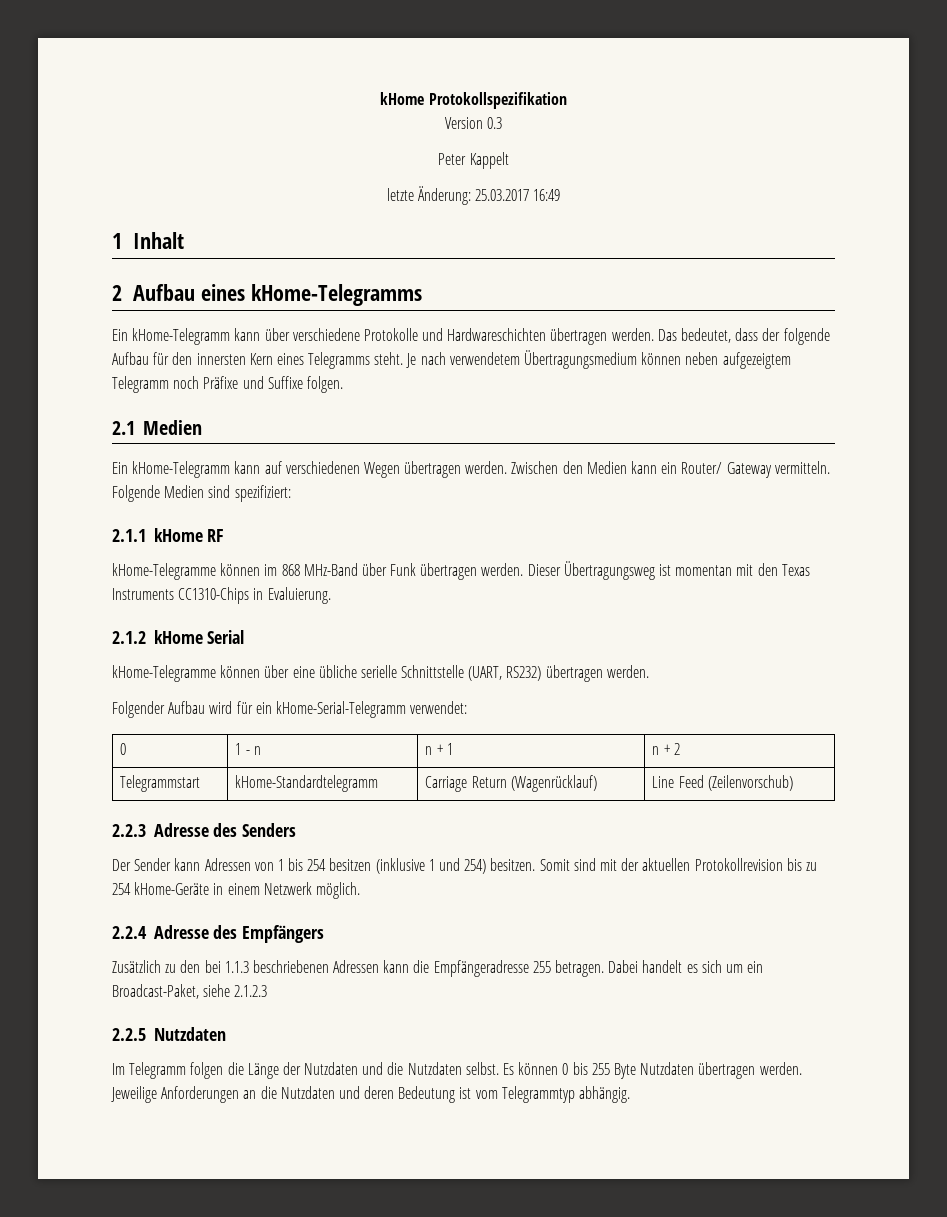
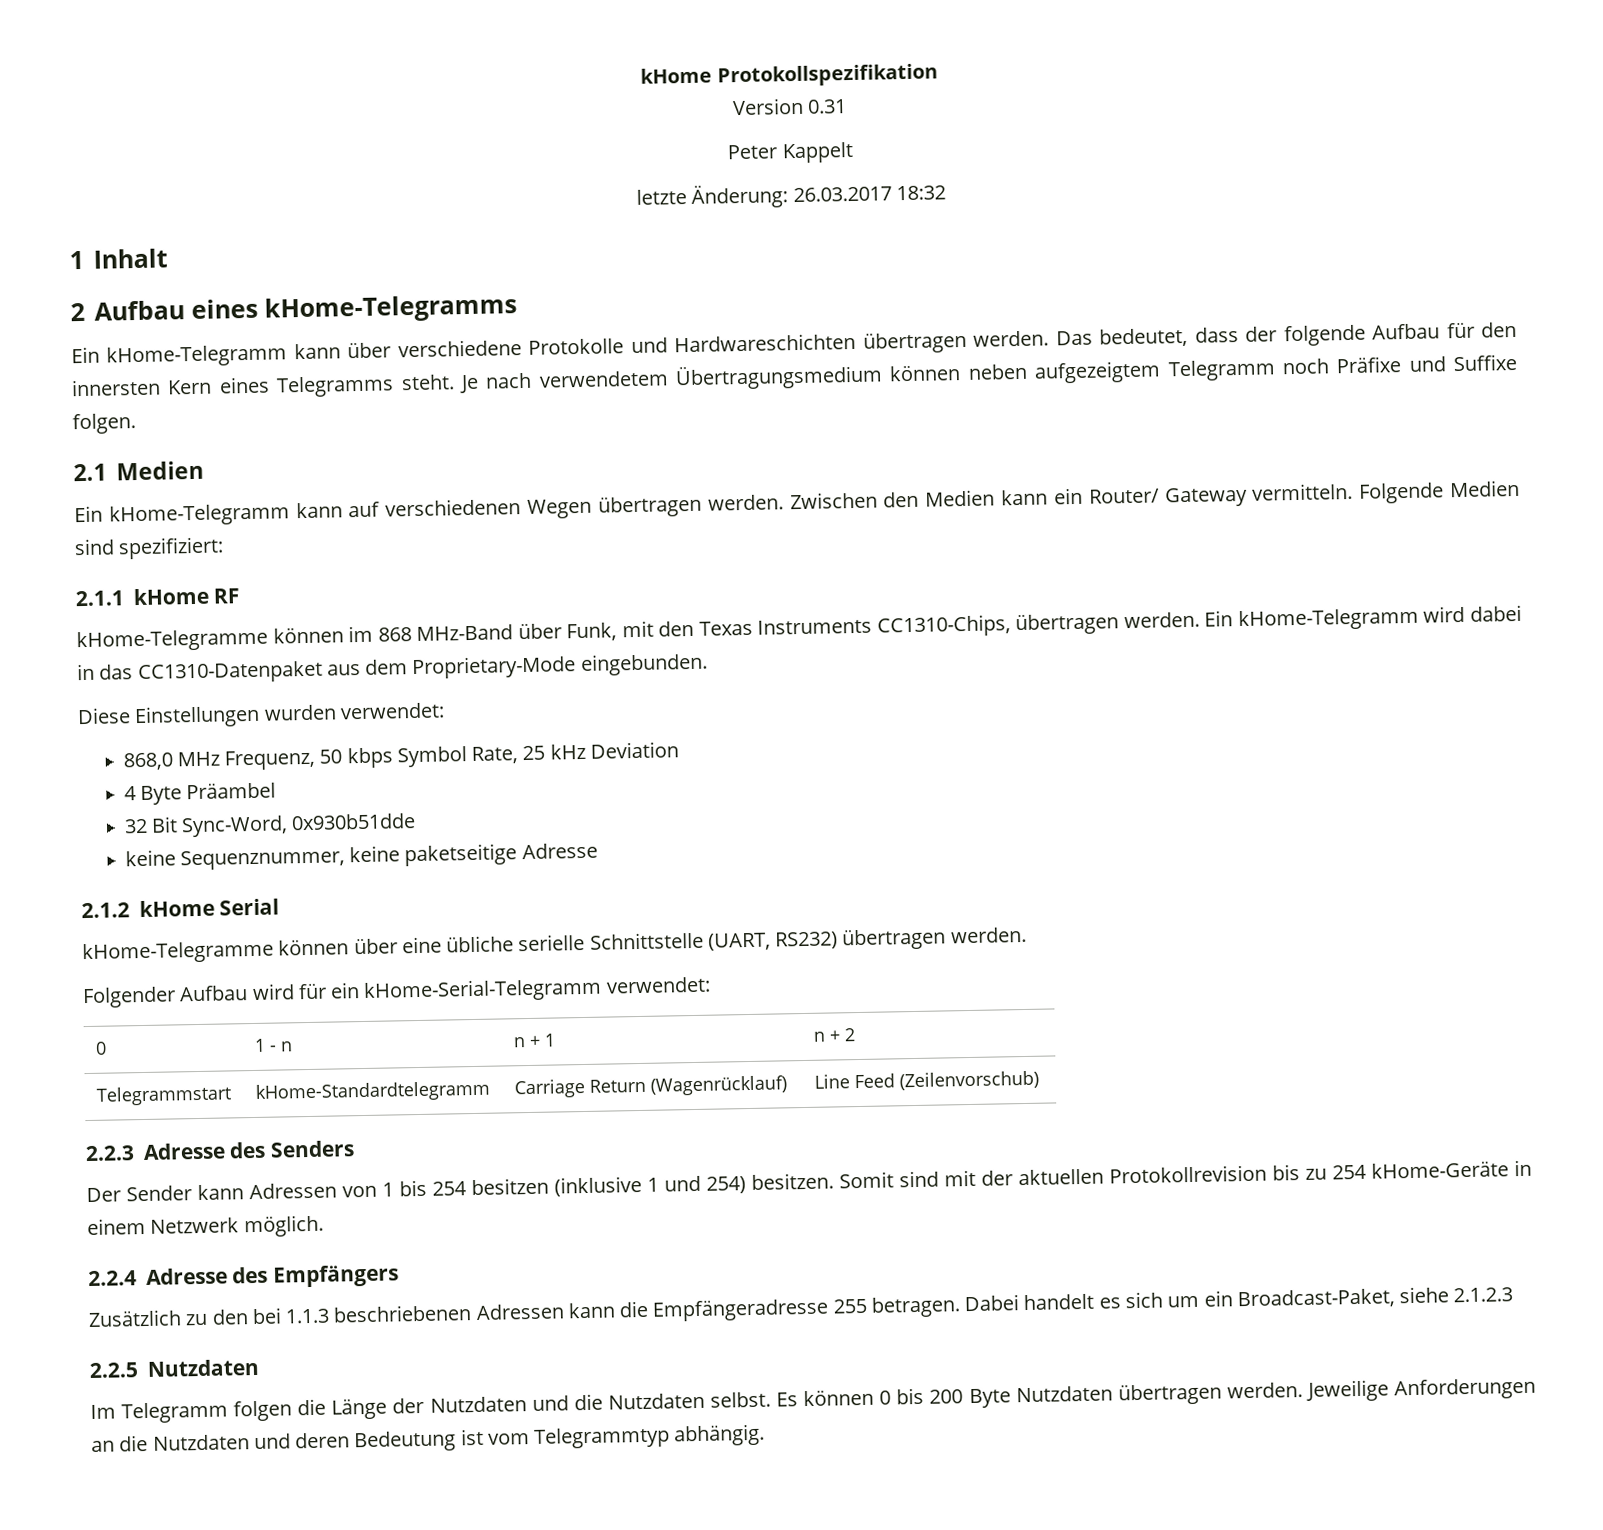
- Version 0.3
+ Version 0.31
- letzte Änderung: 25.03.2017 16:49
+ letzte Änderung: 26.03.2017 18:32
- kHome-Telegramme können im 868 MHz-Band über Funk übertragen werden. Dieser Übertragungsweg ist momentan mit den Texas Instruments CC1310-Chips in Evaluierung.
+ kHome-Telegramme können im 868 MHz-Band über Funk, mit den Texas Instruments CC1310-Chips, übertragen werden. Ein kHome-Telegramm wird dabei in das CC1310-Datenpaket aus dem Proprietary-Mode eingebunden.
+ Diese Einstellungen wurden verwendet:
+ 868,0 MHz Frequenz, 50 kbps Symbol Rate, 25 kHz Deviation
+ 4 Byte Präambel
+ 32 Bit Sync-Word, 0x930b51dde
+ keine Sequenznummer, keine paketseitige Adresse
- Es können 0 bis 255 Byte Nutzdaten übertragen werden.
+ Es können 0 bis 200 Byte Nutzdaten übertragen werden.

